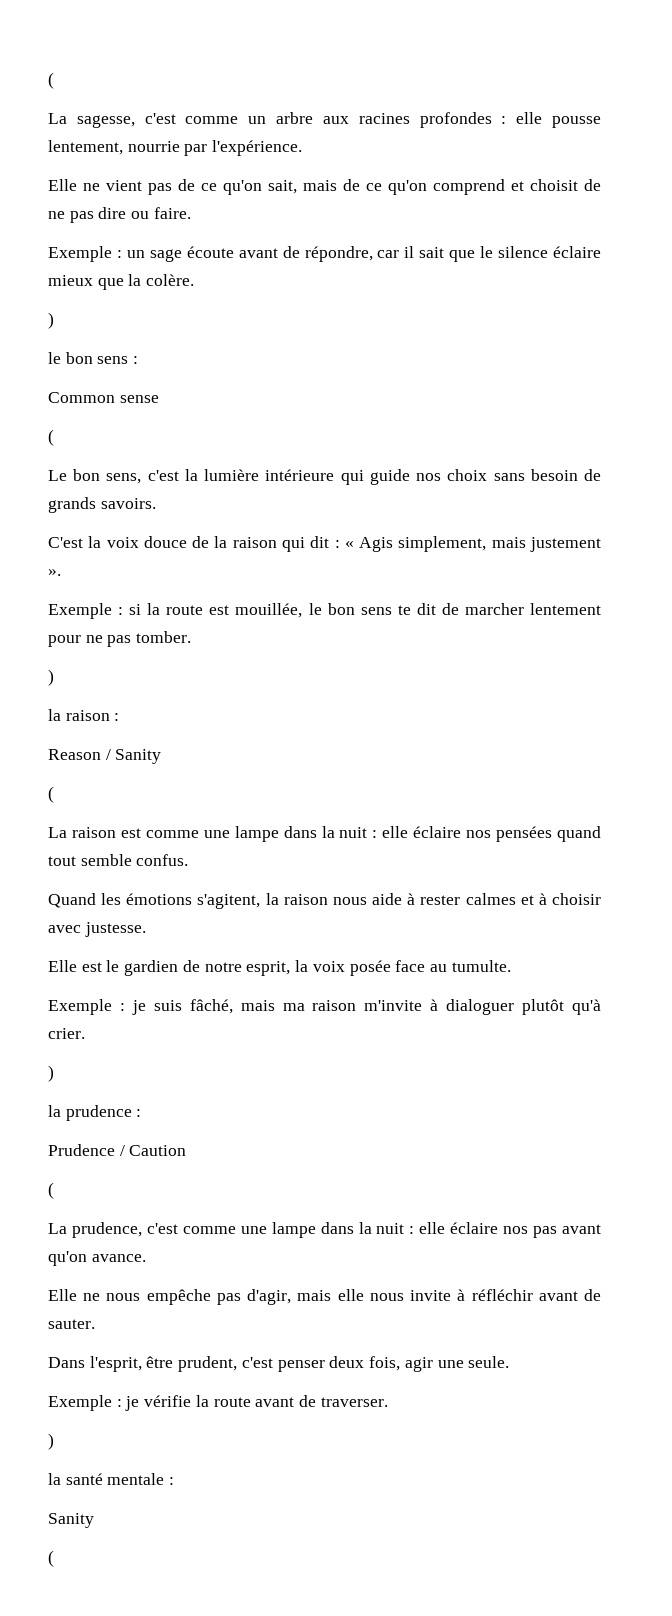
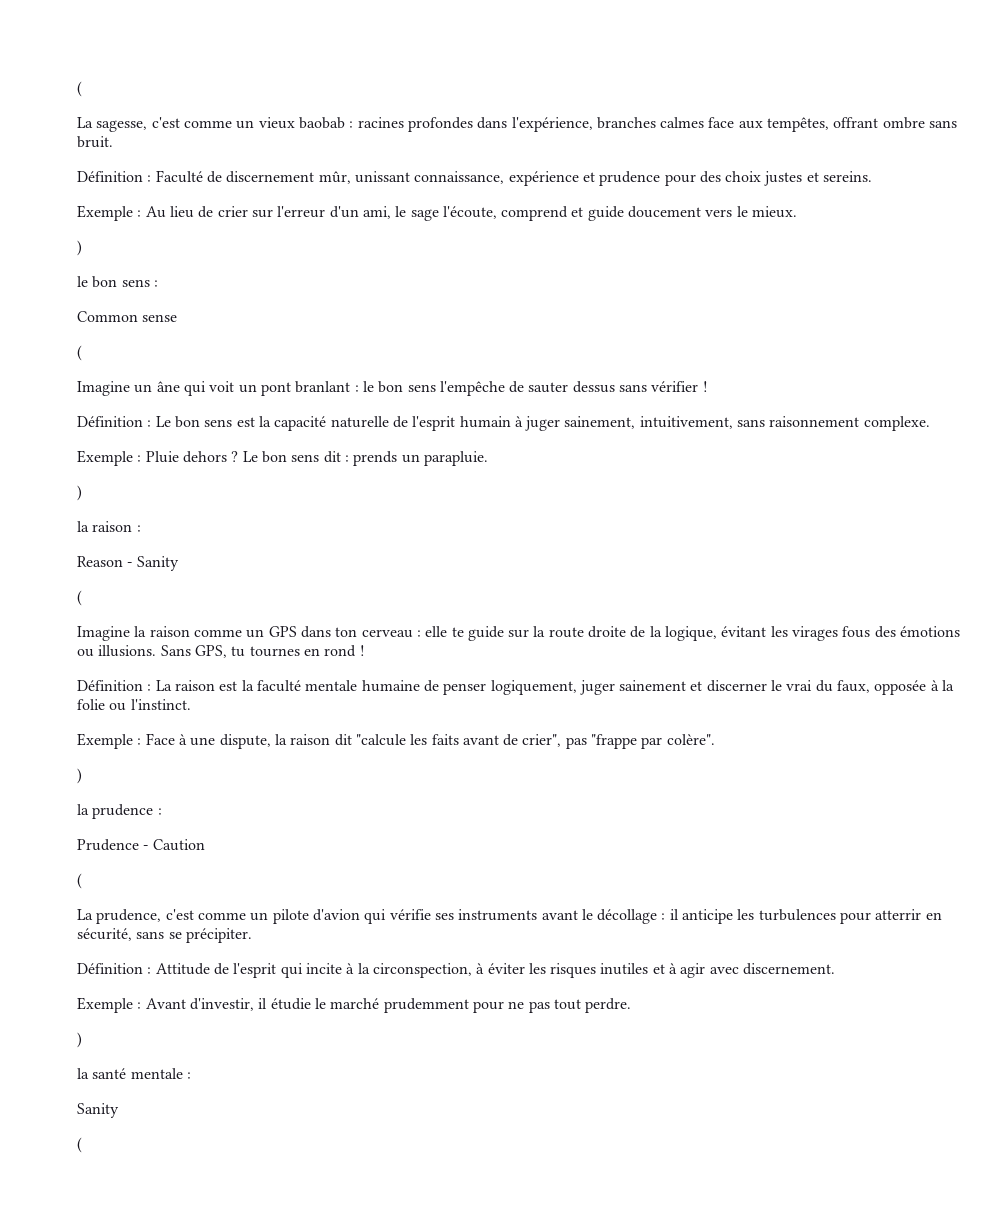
- La sagesse, c'est comme un arbre aux racines profondes : elle pousse lentement, nourrie par l'expérience.
- Elle ne vient pas de ce qu'on sait, mais de ce qu'on comprend et choisit de ne pas dire ou faire.
- Exemple : un sage écoute avant de répondre, car il sait que le silence éclaire mieux que la colère.
+ La sagesse, c'est comme un vieux baobab : racines profondes dans l'expérience, branches calmes face aux tempêtes, offrant ombre sans bruit.
+ Définition : Faculté de discernement mûr, unissant connaissance, expérience et prudence pour des choix justes et sereins.
+ Exemple : Au lieu de crier sur l'erreur d'un ami, le sage l'écoute, comprend et guide doucement vers le mieux.
- Le bon sens, c'est la lumière intérieure qui guide nos choix sans besoin de grands savoirs.
- C'est la voix douce de la raison qui dit : « Agis simplement, mais justement ».
- Exemple : si la route est mouillée, le bon sens te dit de marcher lentement pour ne pas tomber.
+ Imagine un âne qui voit un pont branlant : le bon sens l'empêche de sauter dessus sans vérifier !
+ Définition : Le bon sens est la capacité naturelle de l'esprit humain à juger sainement, intuitivement, sans raisonnement complexe.
+ Exemple : Pluie dehors ? Le bon sens dit : prends un parapluie.
- Reason / Sanity
+ Reason - Sanity
- La raison est comme une lampe dans la nuit : elle éclaire nos pensées quand tout semble confus.
- Quand les émotions s'agitent, la raison nous aide à rester calmes et à choisir avec justesse.
- Elle est le gardien de notre esprit, la voix posée face au tumulte.
- Exemple : je suis fâché, mais ma raison m'invite à dialoguer plutôt qu'à crier.
+ Imagine la raison comme un GPS dans ton cerveau : elle te guide sur la route droite de la logique, évitant les virages fous des émotions ou illusions. Sans GPS, tu tournes en rond !
+ Définition : La raison est la faculté mentale humaine de penser logiquement, juger sainement et discerner le vrai du faux, opposée à la folie ou l'instinct.
+ Exemple : Face à une dispute, la raison dit "calcule les faits avant de crier", pas "frappe par colère".
- Prudence / Caution
+ Prudence - Caution
- La prudence, c'est comme une lampe dans la nuit : elle éclaire nos pas avant qu'on avance.
- Elle ne nous empêche pas d'agir, mais elle nous invite à réfléchir avant de sauter.
- Dans l'esprit, être prudent, c'est penser deux fois, agir une seule.
- Exemple : je vérifie la route avant de traverser.
+ La prudence, c'est comme un pilote d'avion qui vérifie ses instruments avant le décollage : il anticipe les turbulences pour atterrir en sécurité, sans se précipiter.
+ Définition : Attitude de l'esprit qui incite à la circonspection, à éviter les risques inutiles et à agir avec discernement.
+ Exemple : Avant d'investir, il étudie le marché prudemment pour ne pas tout perdre.

